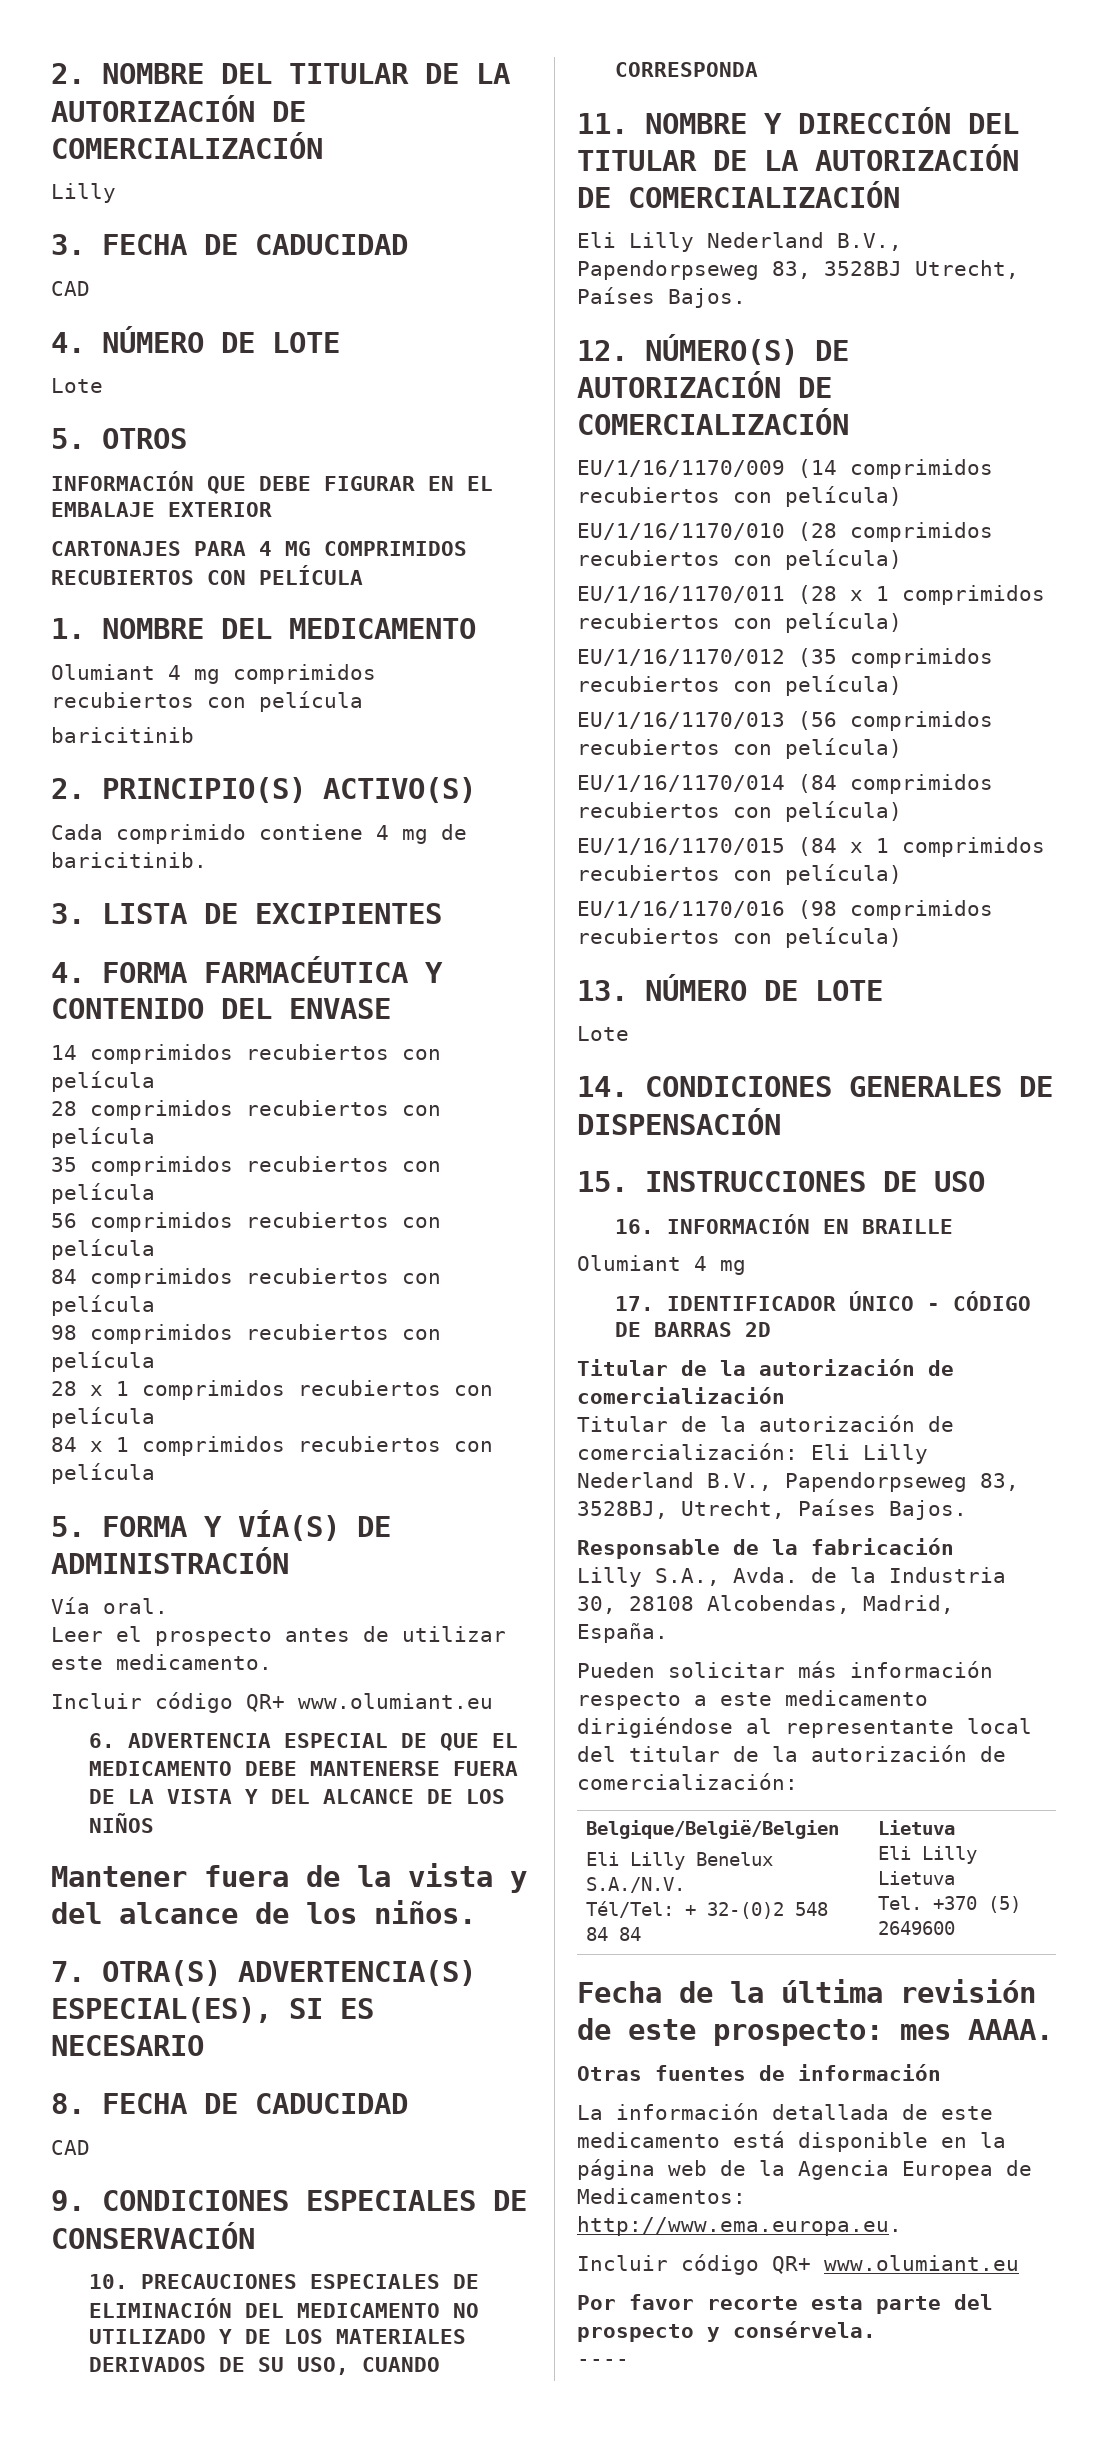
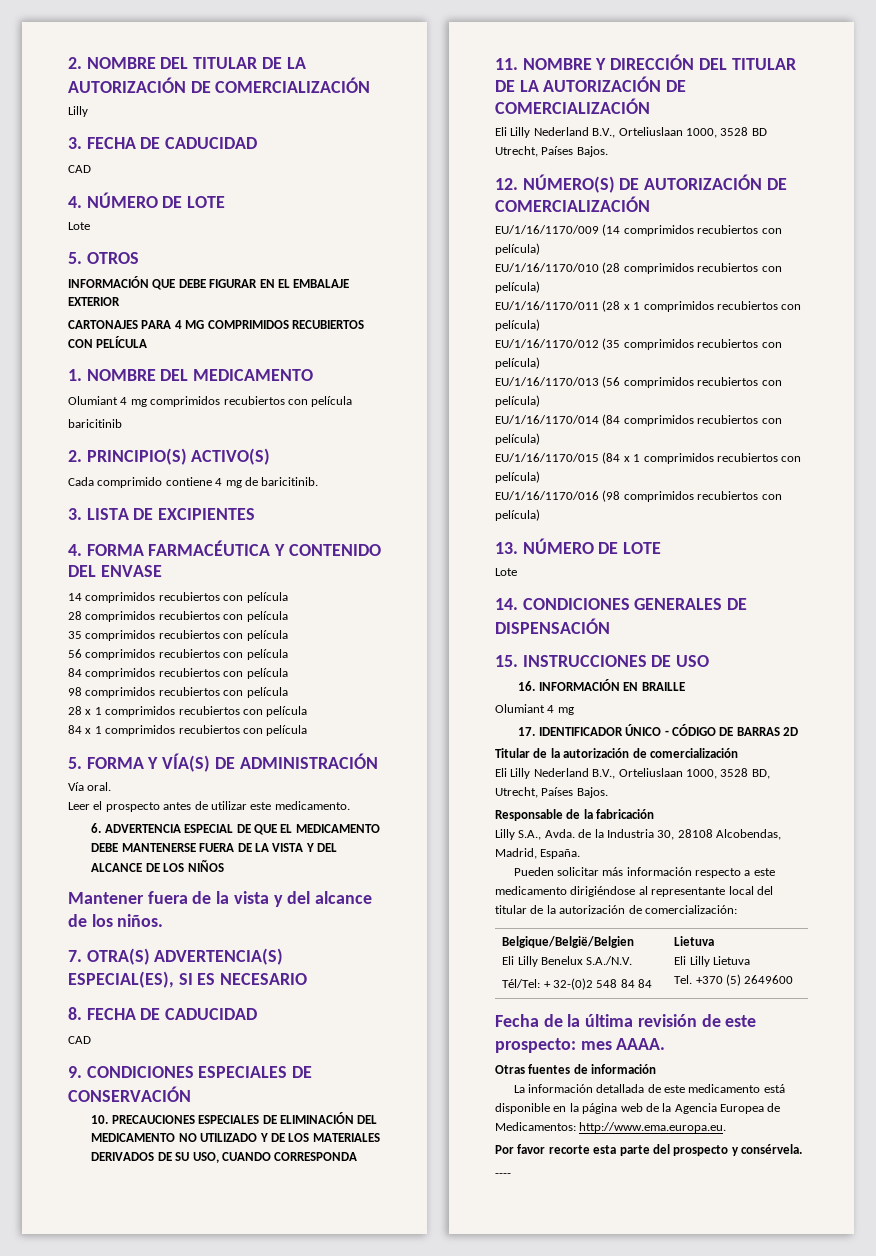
  Leer el prospecto antes de utilizar este medicamento.
- Incluir código QR+ www.olumiant.eu
- Eli Lilly Nederland B.V., Papendorpseweg 83, 3528BJ Utrecht, Países Bajos.
+ Eli Lilly Nederland B.V., Orteliuslaan 1000, 3528 BD Utrecht, Países Bajos.
- Titular de la autorización de comercialización: Eli Lilly Nederland B.V., Papendorpseweg 83, 3528BJ, Utrecht, Países Bajos.
+ Eli Lilly Nederland B.V., Orteliuslaan 1000, 3528 BD, Utrecht, Países Bajos.
  La información detallada de este medicamento está disponible en la página web de la Agencia Europea de Medicamentos: http://www.ema.europa.eu.
- Incluir código QR+ www.olumiant.eu

